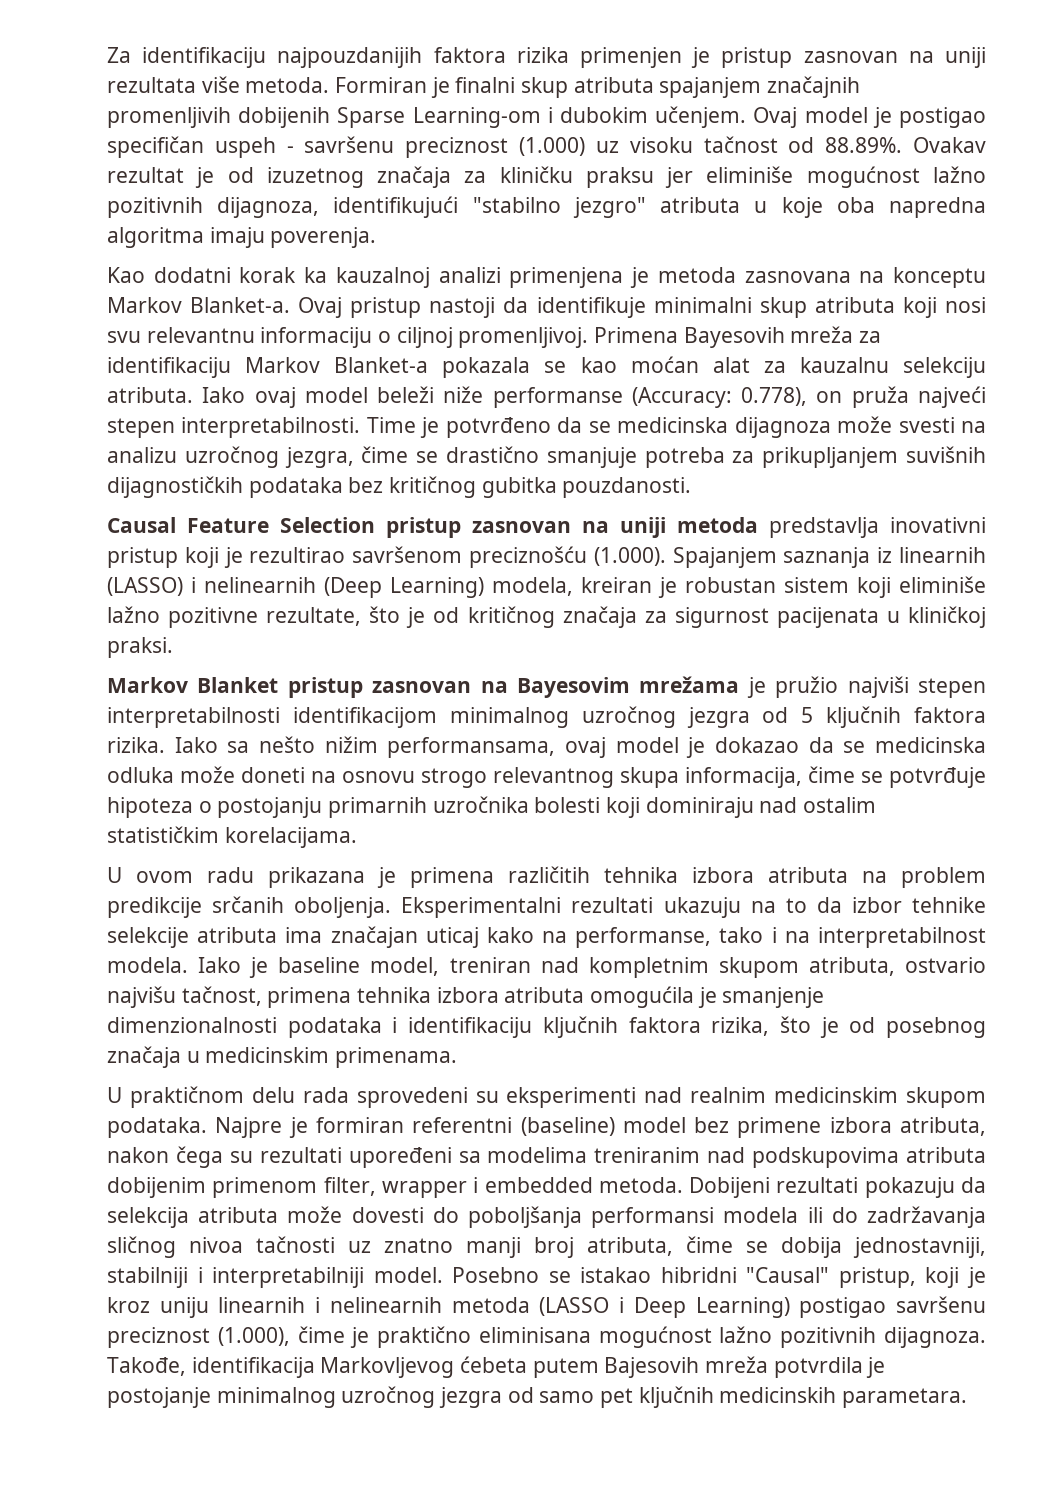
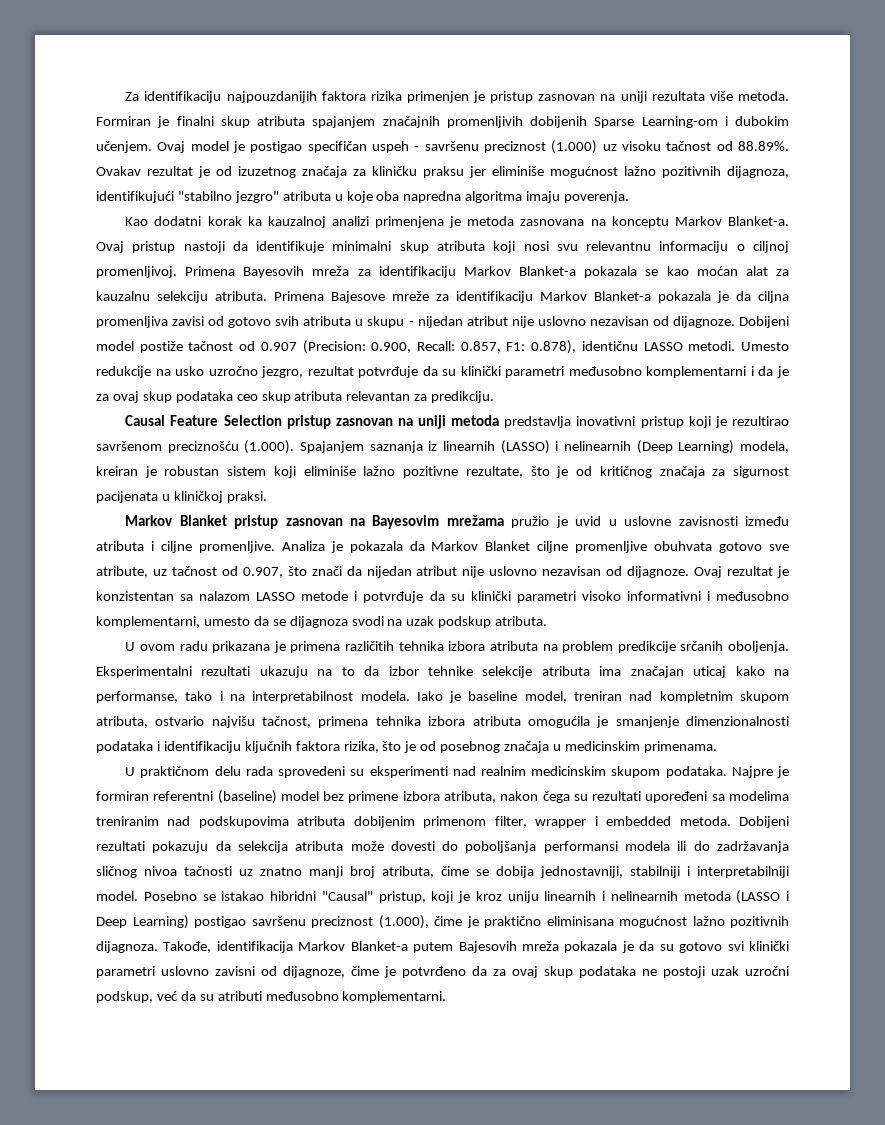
- Iako ovaj model beleži niže performanse (Accuracy: 0.778), on pruža najveći stepen interpretabilnosti. Time je potvrđeno da se medicinska dijagnoza može svesti na analizu uzročnog jezgra, čime se drastično smanjuje potreba za prikupljanjem suvišnih dijagnostičkih podataka bez kritičnog gubitka pouzdanosti.
+ Primena Bajesove mreže za identifikaciju Markov Blanket-a pokazala je da ciljna promenljiva zavisi od gotovo svih atributa u skupu - nijedan atribut nije uslovno nezavisan od dijagnoze. Dobijeni model postiže tačnost od 0.907 (Precision: 0.900, Recall: 0.857, F1: 0.878), identičnu LASSO metodi. Umesto redukcije na usko uzročno jezgro, rezultat potvrđuje da su klinički parametri međusobno komplementarni i da je za ovaj skup podataka ceo skup atributa relevantan za predikciju.
- Markov Blanket pristup zasnovan na Bayesovim mrežama je pružio najviši stepen interpretabilnosti identifikacijom minimalnog uzročnog jezgra od 5 ključnih faktora rizika. Iako sa nešto nižim performansama, ovaj model je dokazao da se medicinska odluka može doneti na osnovu strogo relevantnog skupa informacija, čime se potvrđuje hipoteza o postojanju primarnih uzročnika bolesti koji dominiraju nad ostalim statističkim korelacijama.
+ Markov Blanket pristup zasnovan na Bayesovim mrežama pružio je uvid u uslovne zavisnosti između atributa i ciljne promenljive. Analiza je pokazala da Markov Blanket ciljne promenljive obuhvata gotovo sve atribute, uz tačnost od 0.907, što znači da nijedan atribut nije uslovno nezavisan od dijagnoze. Ovaj rezultat je konzistentan sa nalazom LASSO metode i potvrđuje da su klinički parametri visoko informativni i međusobno komplementarni, umesto da se dijagnoza svodi na uzak podskup atributa.
- Takođe, identifikacija Markovljevog ćebeta putem Bajesovih mreža potvrdila je postojanje minimalnog uzročnog jezgra od samo pet ključnih medicinskih parametara.
+ Takođe, identifikacija Markov Blanket-a putem Bajesovih mreža pokazala je da su gotovo svi klinički parametri uslovno zavisni od dijagnoze, čime je potvrđeno da za ovaj skup podataka ne postoji uzak uzročni podskup, već da su atributi međusobno komplementarni.

